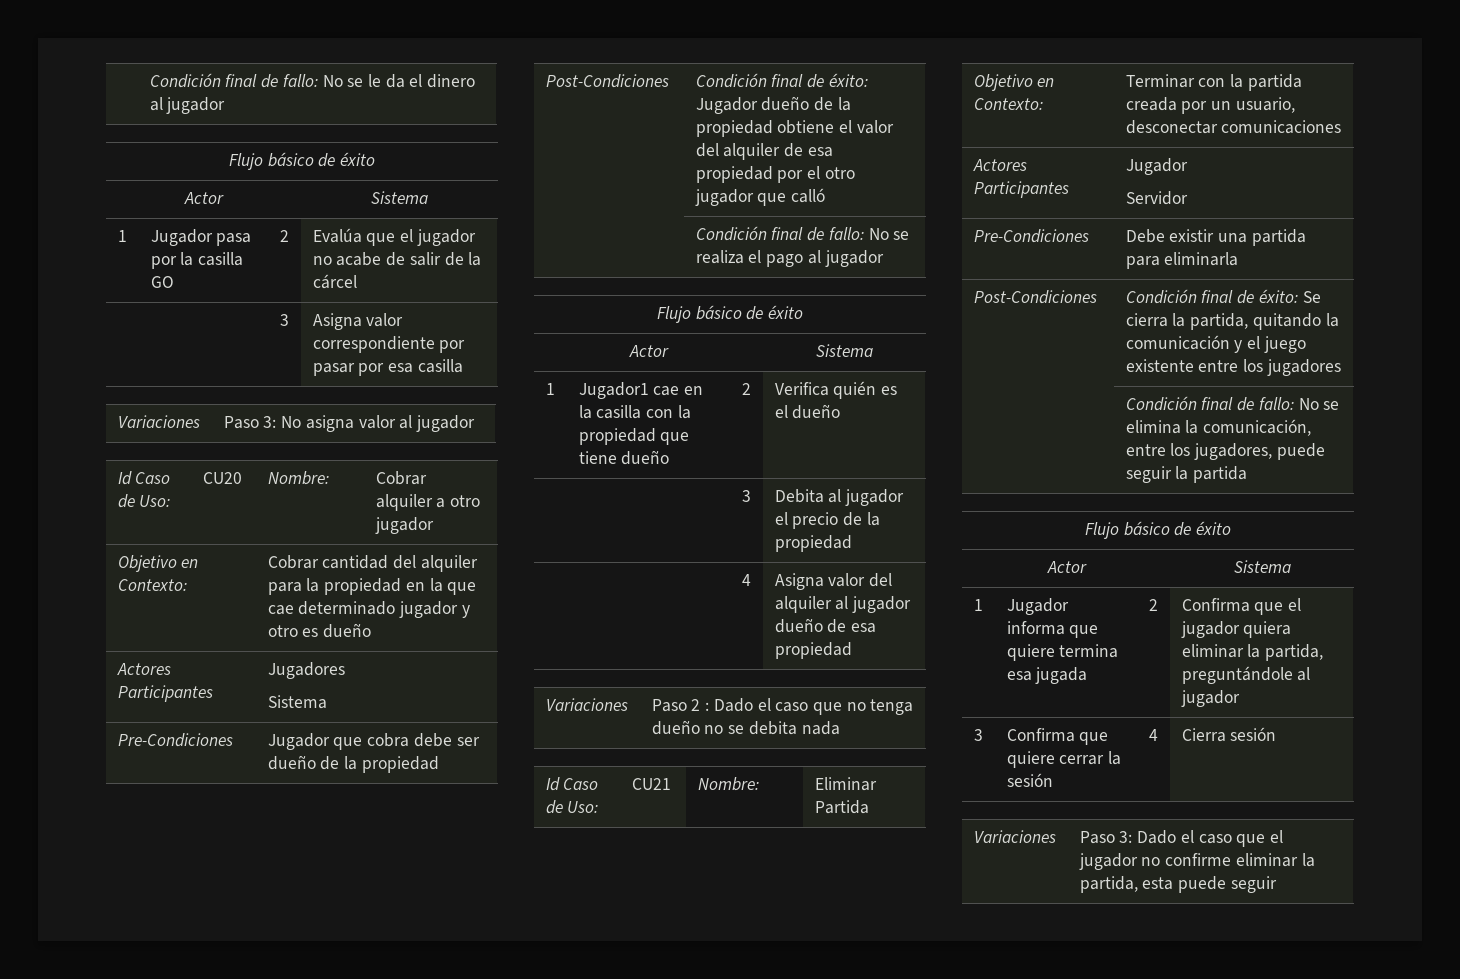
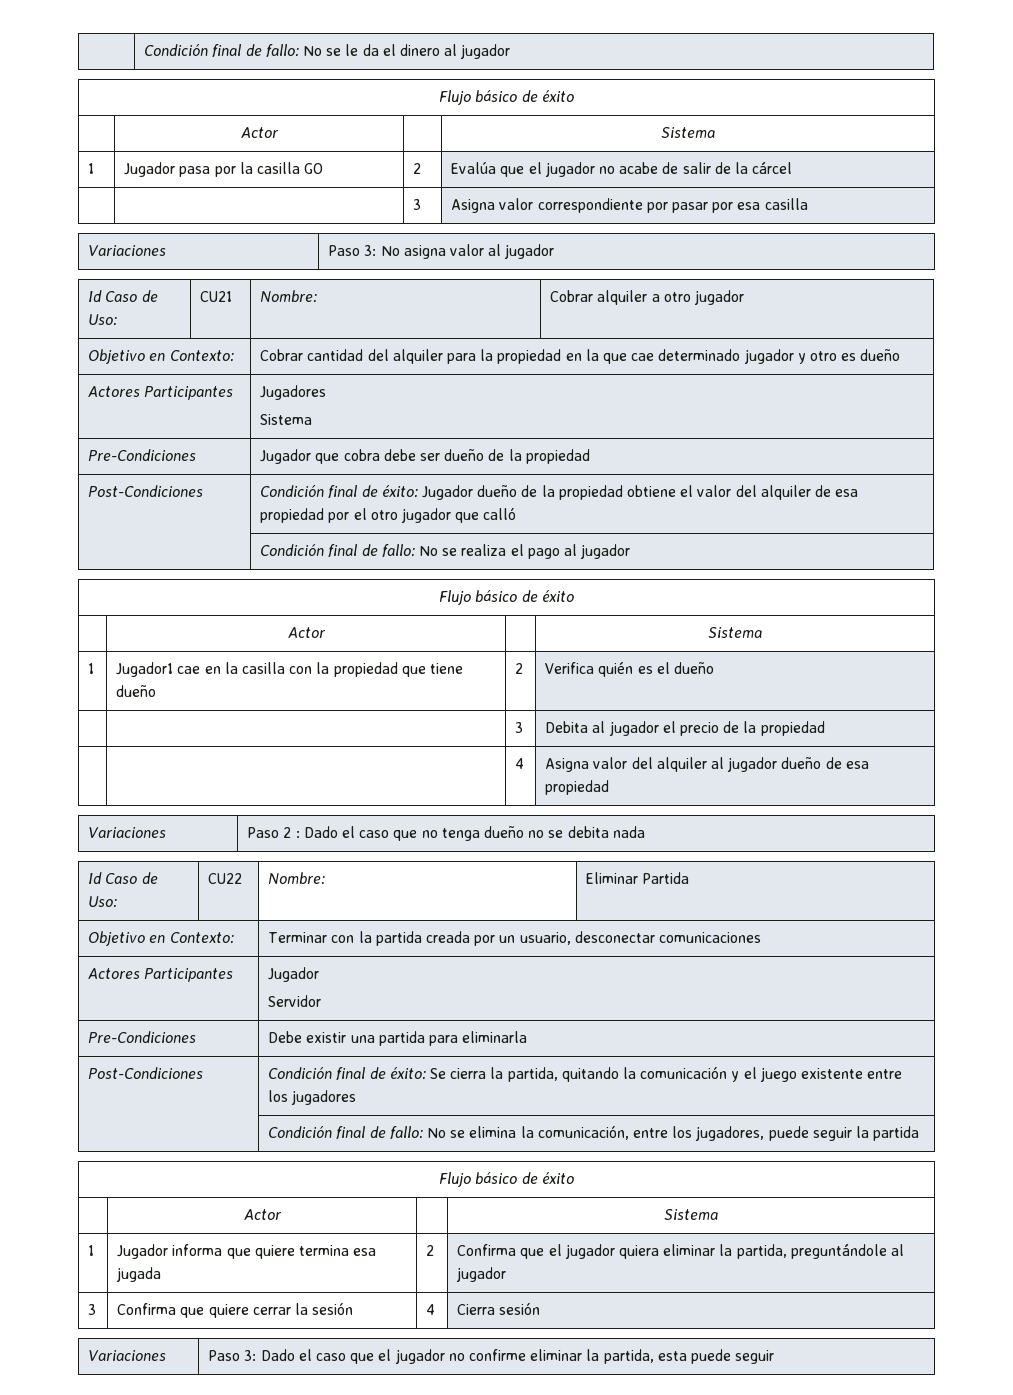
- Id Caso de Uso: | CU20 | Nombre: | Cobrar alquiler a otro jugador
+ Id Caso de Uso: | CU21 | Nombre: | Cobrar alquiler a otro jugador
- Id Caso de Uso: | CU21 | Nombre: | Eliminar Partida
+ Id Caso de Uso: | CU22 | Nombre: | Eliminar Partida

